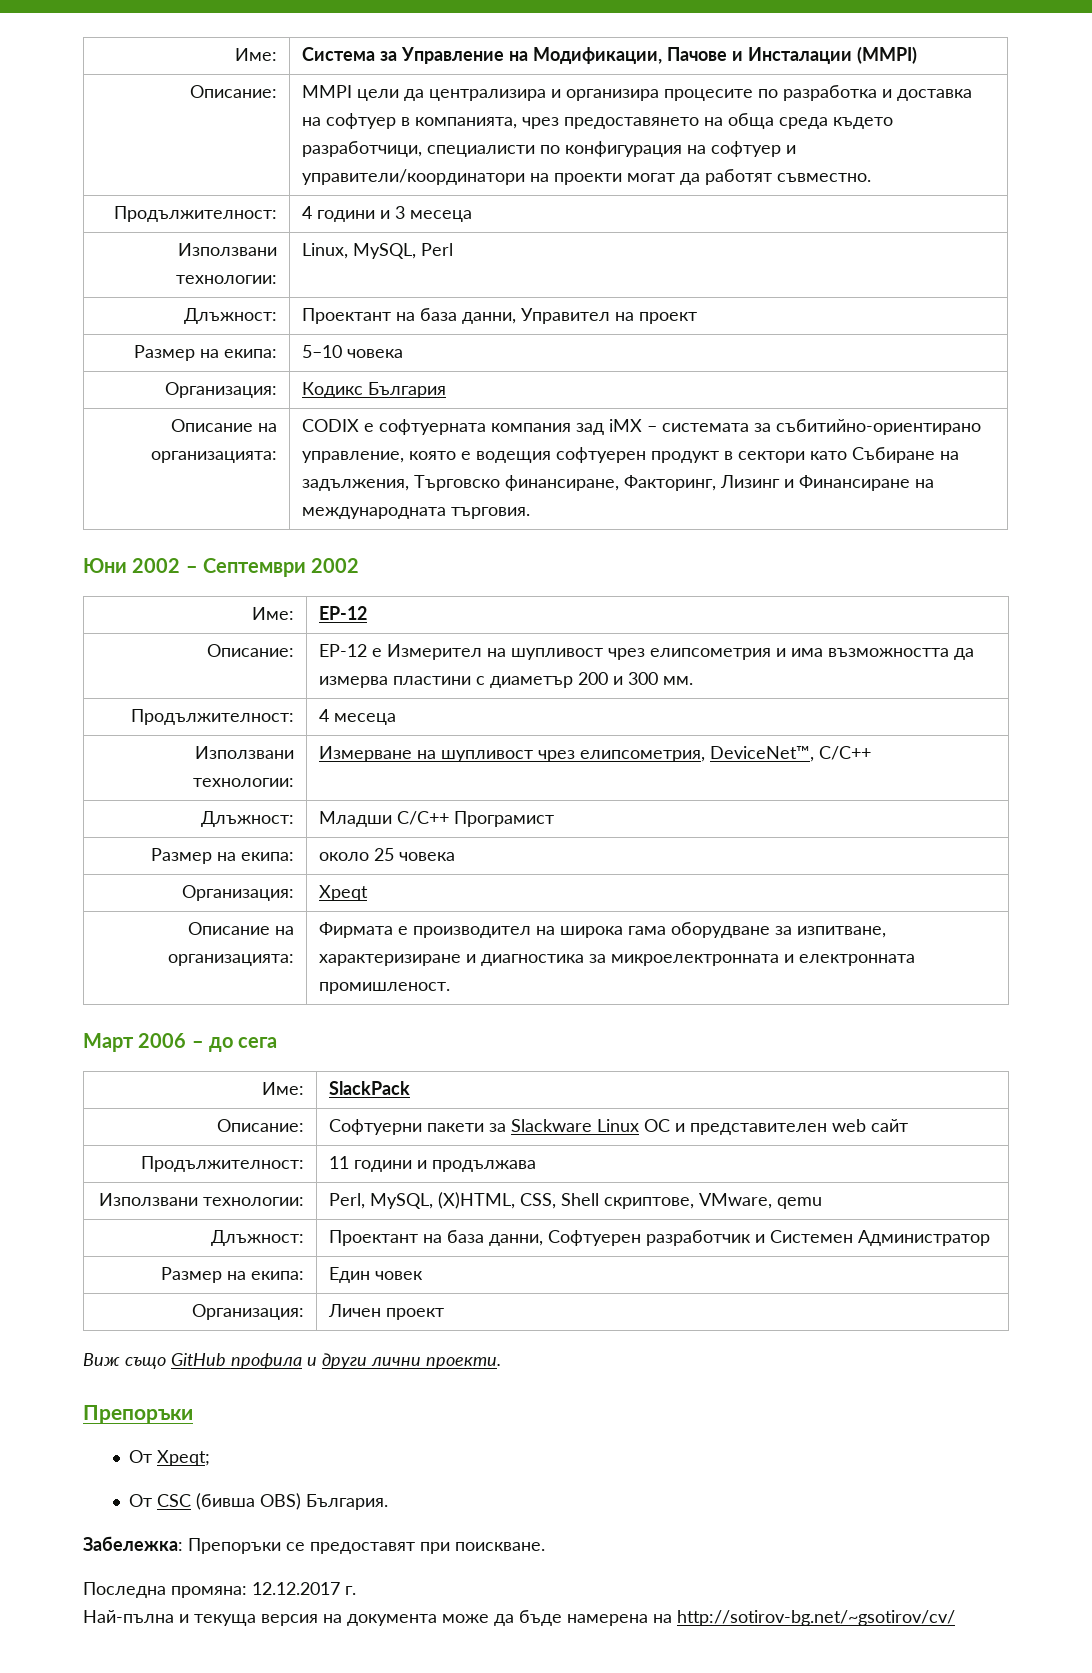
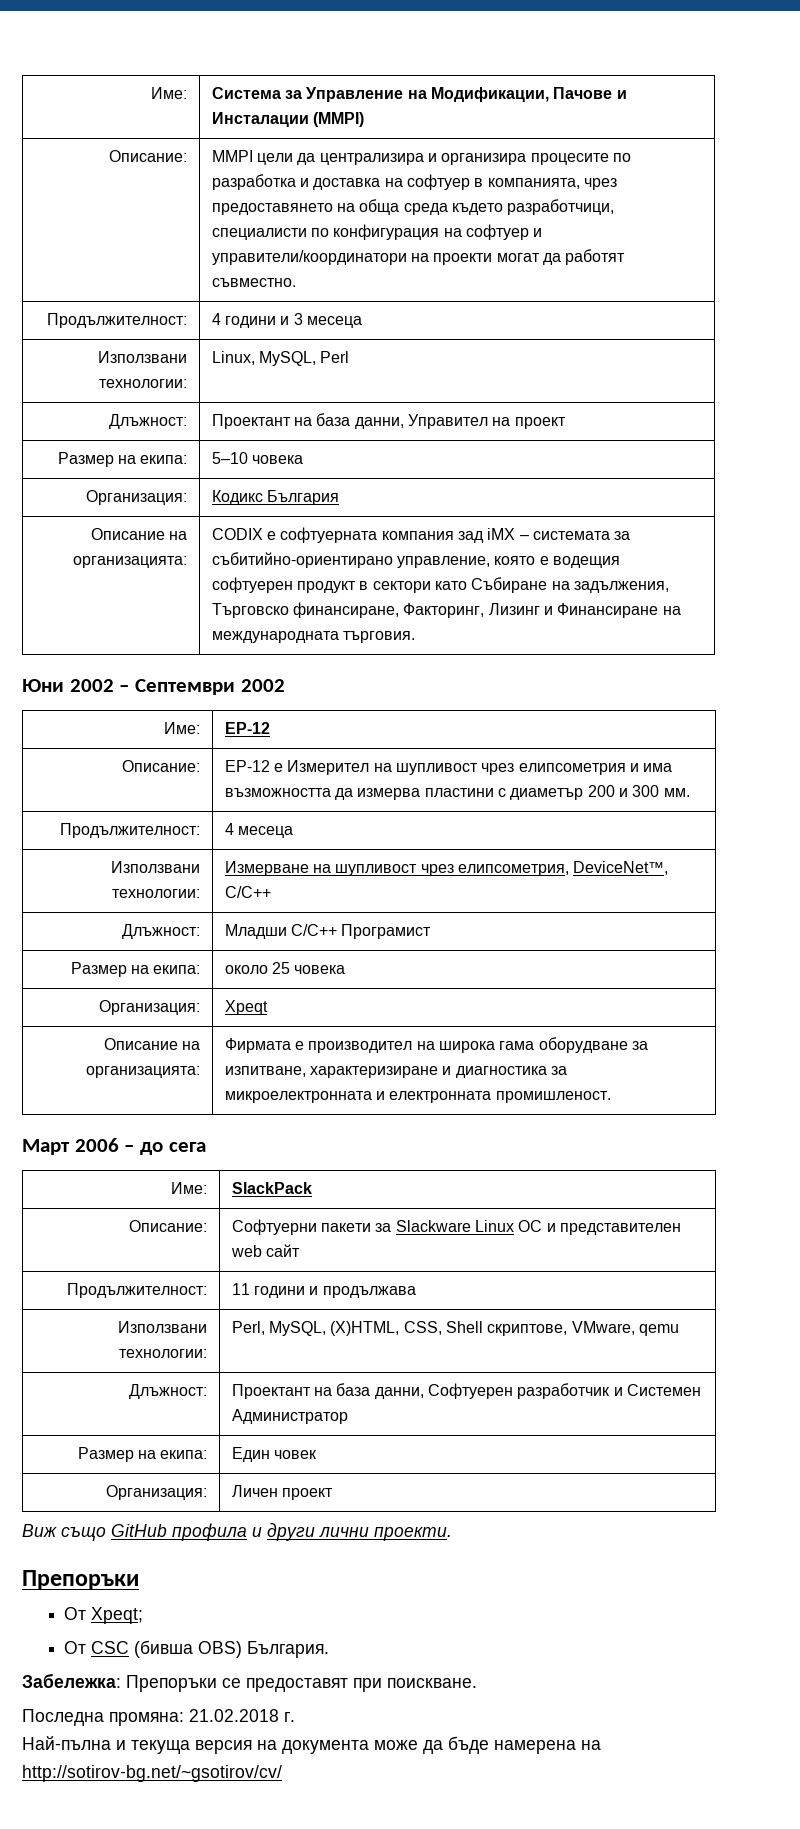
- Последна промяна: 12.12.2017 г.
+ Последна промяна: 21.02.2018 г.

